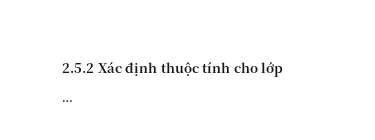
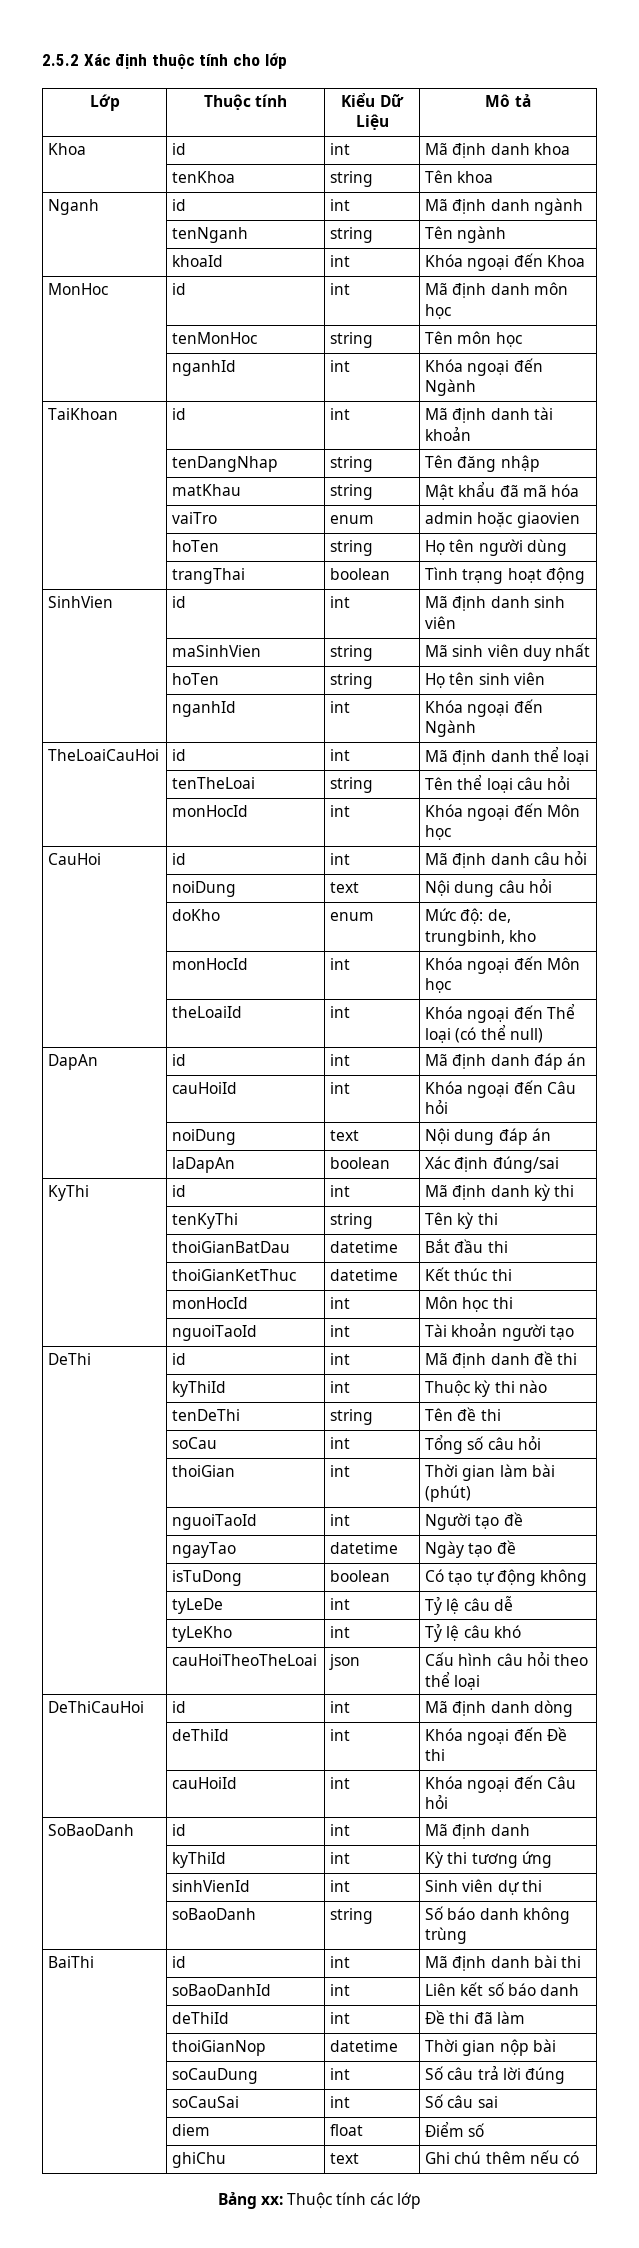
- …
+ Lớp | Thuộc tính | Kiểu Dữ Liệu | Mô tả
+ Khoa | id | int | Mã định danh khoa
+ | tenKhoa | string | Tên khoa
+ Nganh | id | int | Mã định danh ngành
+ | tenNganh | string | Tên ngành
+ | khoaId | int | Khóa ngoại đến Khoa
+ MonHoc | id | int | Mã định danh môn học
+ | tenMonHoc | string | Tên môn học
+ | nganhId | int | Khóa ngoại đến Ngành
+ TaiKhoan | id | int | Mã định danh tài khoản
+ | tenDangNhap | string | Tên đăng nhập
+ | matKhau | string | Mật khẩu đã mã hóa
+ | vaiTro | enum | admin hoặc giaovien
+ | hoTen | string | Họ tên người dùng
+ | trangThai | boolean | Tình trạng hoạt động
+ SinhVien | id | int | Mã định danh sinh viên
+ | maSinhVien | string | Mã sinh viên duy nhất
+ | hoTen | string | Họ tên sinh viên
+ | nganhId | int | Khóa ngoại đến Ngành
+ TheLoaiCauHoi | id | int | Mã định danh thể loại
+ | tenTheLoai | string | Tên thể loại câu hỏi
+ | monHocId | int | Khóa ngoại đến Môn học
+ CauHoi | id | int | Mã định danh câu hỏi
+ | noiDung | text | Nội dung câu hỏi
+ | doKho | enum | Mức độ: de, trungbinh, kho
+ | monHocId | int | Khóa ngoại đến Môn học
+ | theLoaiId | int | Khóa ngoại đến Thể loại (có thể null)
+ DapAn | id | int | Mã định danh đáp án
+ | cauHoiId | int | Khóa ngoại đến Câu hỏi
+ | noiDung | text | Nội dung đáp án
+ | laDapAn | boolean | Xác định đúng/sai
+ KyThi | id | int | Mã định danh kỳ thi
+ | tenKyThi | string | Tên kỳ thi
+ | thoiGianBatDau | datetime | Bắt đầu thi
+ | thoiGianKetThuc | datetime | Kết thúc thi
+ | monHocId | int | Môn học thi
+ | nguoiTaoId | int | Tài khoản người tạo
+ DeThi | id | int | Mã định danh đề thi
+ | kyThiId | int | Thuộc kỳ thi nào
+ | tenDeThi | string | Tên đề thi
+ | soCau | int | Tổng số câu hỏi
+ | thoiGian | int | Thời gian làm bài (phút)
+ | nguoiTaoId | int | Người tạo đề
+ | ngayTao | datetime | Ngày tạo đề
+ | isTuDong | boolean | Có tạo tự động không
+ | tyLeDe | int | Tỷ lệ câu dễ
+ | tyLeKho | int | Tỷ lệ câu khó
+ | cauHoiTheoTheLoai | json | Cấu hình câu hỏi theo thể loại
+ DeThiCauHoi | id | int | Mã định danh dòng
+ | deThiId | int | Khóa ngoại đến Đề thi
+ | cauHoiId | int | Khóa ngoại đến Câu hỏi
+ SoBaoDanh | id | int | Mã định danh
+ | kyThiId | int | Kỳ thi tương ứng
+ | sinhVienId | int | Sinh viên dự thi
+ | soBaoDanh | string | Số báo danh không trùng
+ BaiThi | id | int | Mã định danh bài thi
+ | soBaoDanhId | int | Liên kết số báo danh
+ | deThiId | int | Đề thi đã làm
+ | thoiGianNop | datetime | Thời gian nộp bài
+ | soCauDung | int | Số câu trả lời đúng
+ | soCauSai | int | Số câu sai
+ | diem | float | Điểm số
+ | ghiChu | text | Ghi chú thêm nếu có
+ Bảng xx: Thuộc tính các lớp

